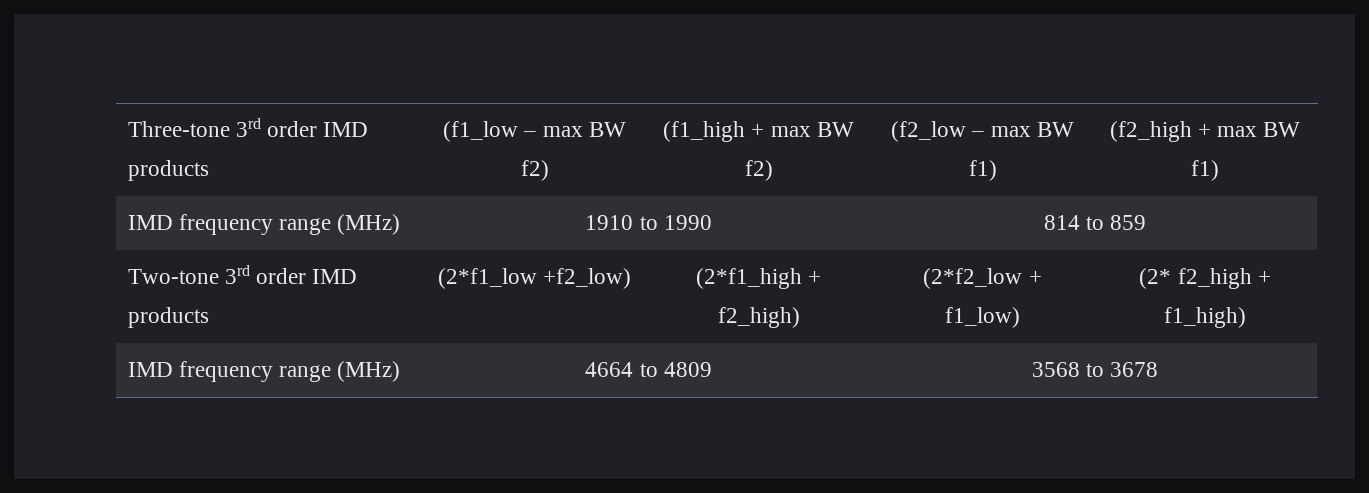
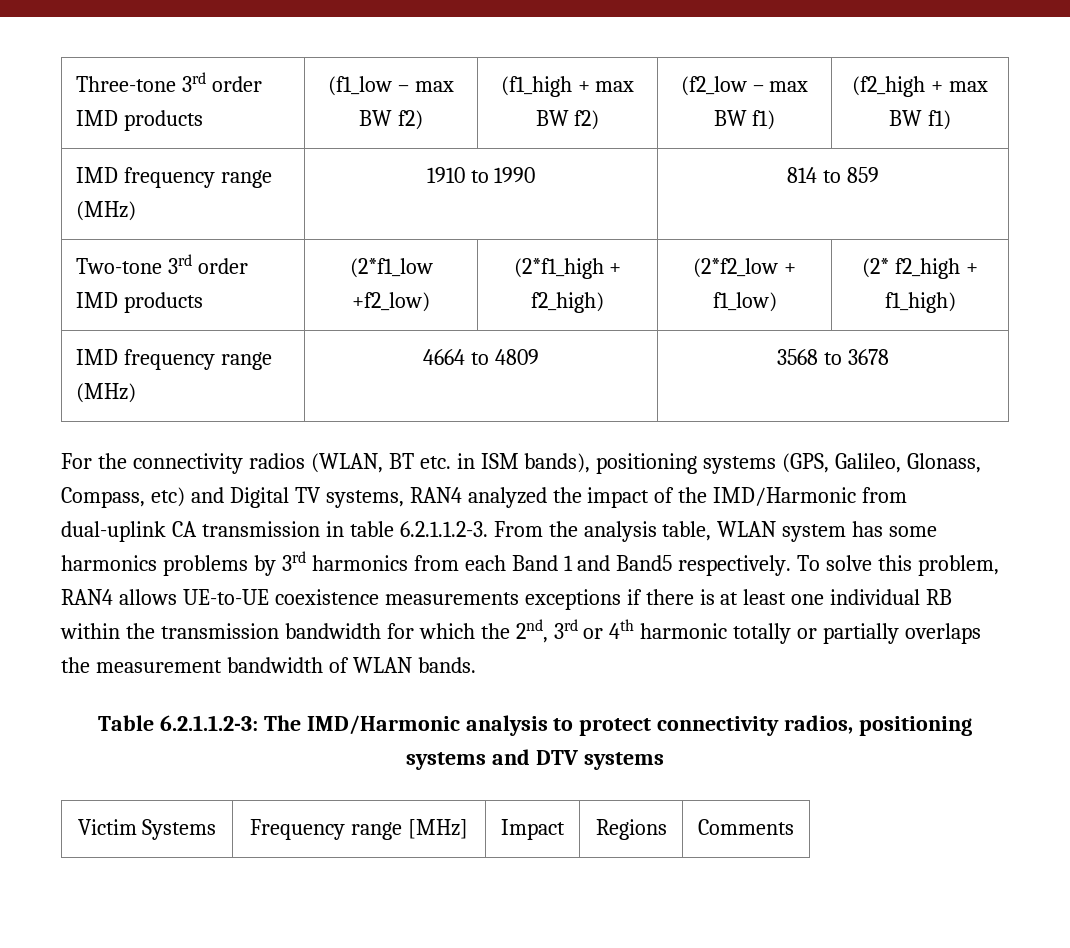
+ For the connectivity radios (WLAN, BT etc. in ISM bands), positioning systems (GPS, Galileo, Glonass, Compass, etc) and Digital TV systems, RAN4 analyzed the impact of the IMD/Harmonic from dual-uplink CA transmission in table 6.2.1.1.2-3. From the analysis table, WLAN system has some harmonics problems by 3rd harmonics from each Band 1 and Band5 respectively. To solve this problem, RAN4 allows UE-to-UE coexistence measurements exceptions if there is at least one individual RB within the transmission bandwidth for which the 2nd, 3rd or 4th harmonic totally or partially overlaps the measurement bandwidth of WLAN bands.
+ Table 6.2.1.1.2-3: The IMD/Harmonic analysis to protect connectivity radios, positioning systems and DTV systems
+ Victim Systems | Frequency range [MHz] | Impact | Regions | Comments

